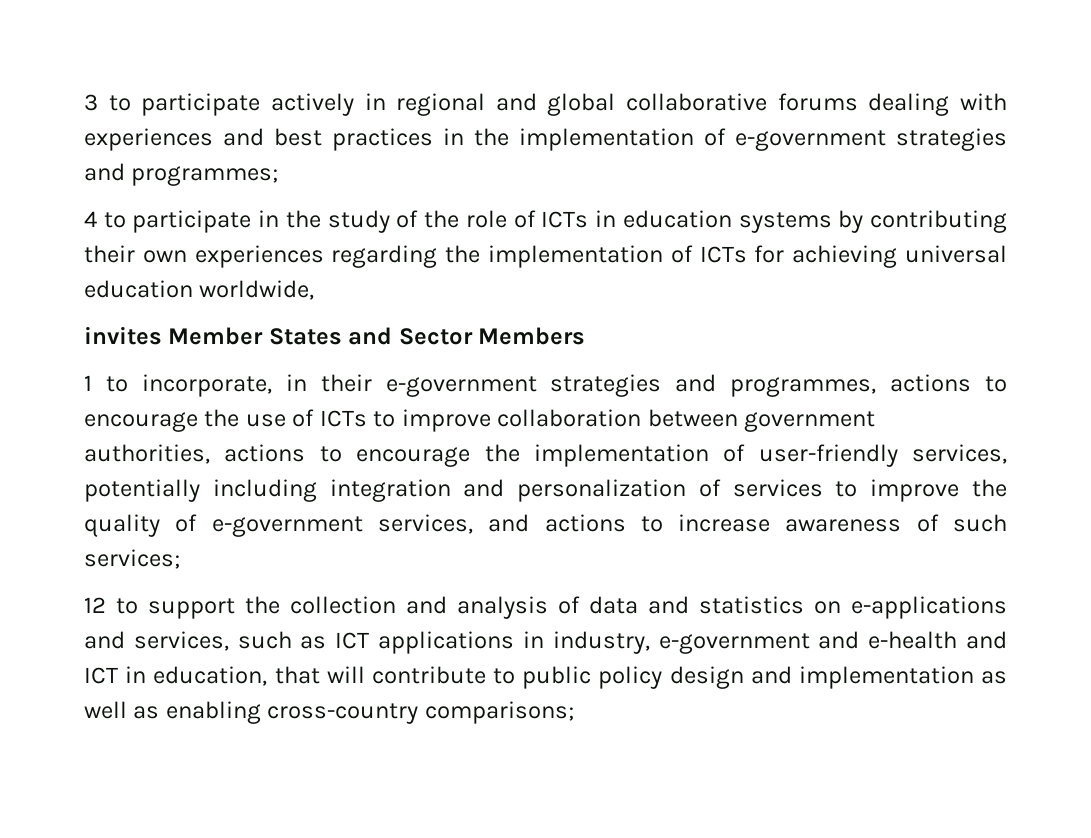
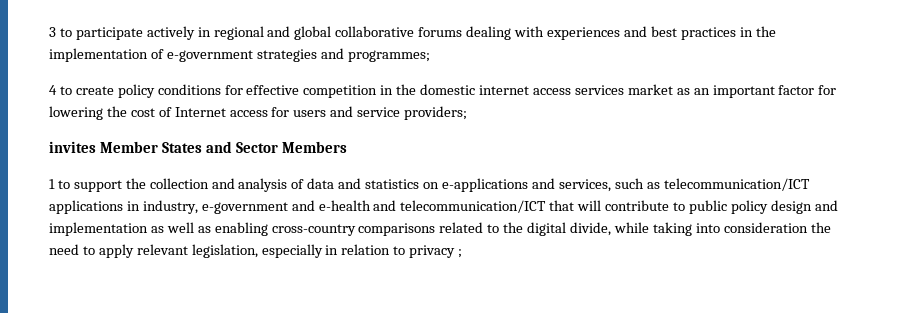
- 4 to participate in the study of the role of ICTs in education systems by contributing their own experiences regarding the implementation of ICTs for achieving universal education worldwide,
+ 4 to create policy conditions for effective competition in the domestic internet access services market as an important factor for lowering the cost of Internet access for users and service providers;
- 1 to incorporate, in their e-government strategies and programmes, actions to encourage the use of ICTs to improve collaboration between government authorities, actions to encourage the implementation of user-friendly services, potentially including integration and personalization of services to improve the quality of e-government services, and actions to increase awareness of such services;
- 12 to support the collection and analysis of data and statistics on e-applications and services, such as ICT applications in industry, e-government and e-health and ICT in education, that will contribute to public policy design and implementation as well as enabling cross-country comparisons;
+ 1 to support the collection and analysis of data and statistics on e-applications and services, such as telecommunication/ICT applications in industry, e-government and e-health and telecommunication/ICT that will contribute to public policy design and implementation as well as enabling cross-country comparisons related to the digital divide, while taking into consideration the need to apply relevant legislation, especially in relation to privacy ;

